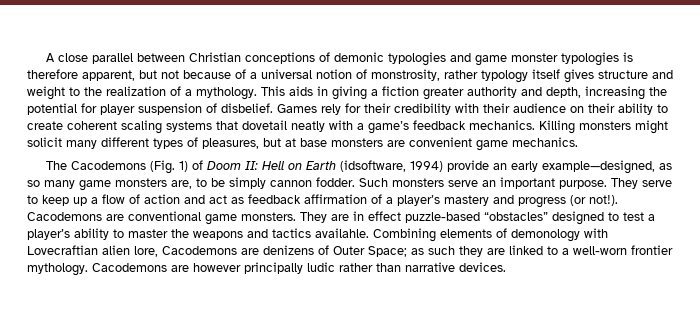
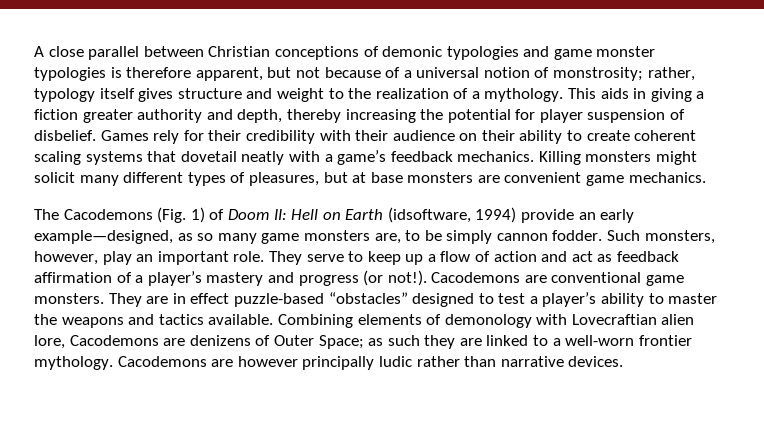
- A close parallel between Christian conceptions of demonic typologies and game monster typologies is therefore apparent, but not because of a universal notion of monstrosity, rather typology itself gives structure and weight to the realization of a mythology.
+ A close parallel between Christian conceptions of demonic typologies and game monster typologies is therefore apparent, but not because of a universal notion of monstrosity; rather, typology itself gives structure and weight to the realization of a mythology.
- This aids in giving a fiction greater authority and depth, increasing the potential for player suspension of disbelief.
+ This aids in giving a fiction greater authority and depth, thereby increasing the potential for player suspension of disbelief.
- Such monsters serve an important purpose.
+ Such monsters, however, play an important role.
- They are in effect puzzle-based “obstacles” designed to test a player’s ability to master the weapons and tactics availahle.
+ They are in effect puzzle-based “obstacles” designed to test a player’s ability to master the weapons and tactics available.

